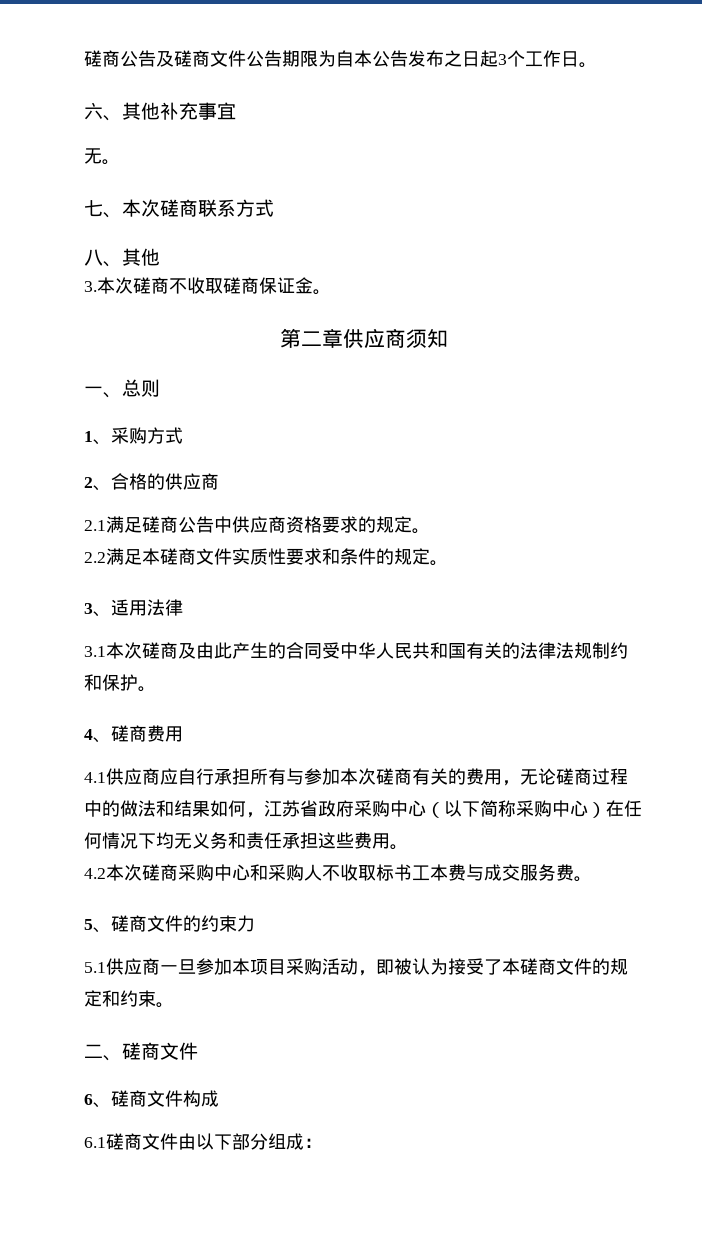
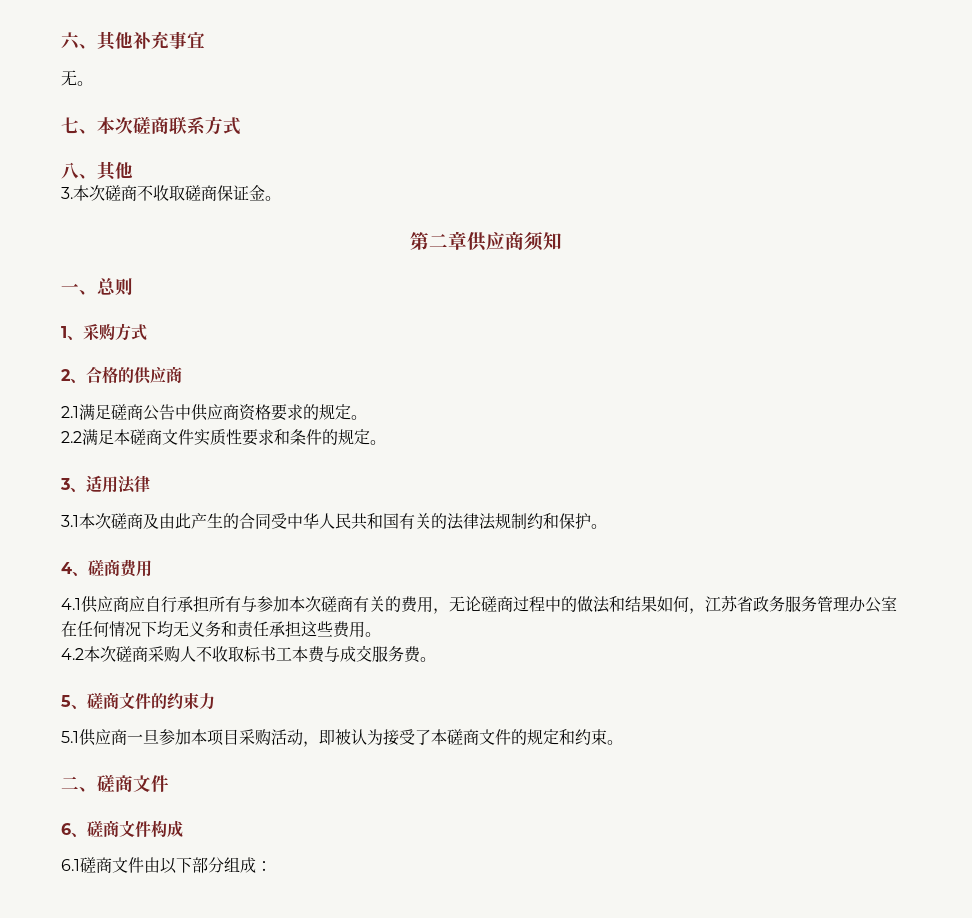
- 磋商公告及磋商文件公告期限为自本公告发布之日起3个工作日。
- 4.1供应商应自行承担所有与参加本次磋商有关的费用，无论磋商过程中的做法和结果如何，江苏省政府采购中心（以下简称采购中心）在任何情况下均无义务和责任承担这些费用。
+ 4.1供应商应自行承担所有与参加本次磋商有关的费用，无论磋商过程中的做法和结果如何，江苏省政务服务管理办公室在任何情况下均无义务和责任承担这些费用。
- 4.2本次磋商采购中心和采购人不收取标书工本费与成交服务费。
+ 4.2本次磋商采购人不收取标书工本费与成交服务费。

